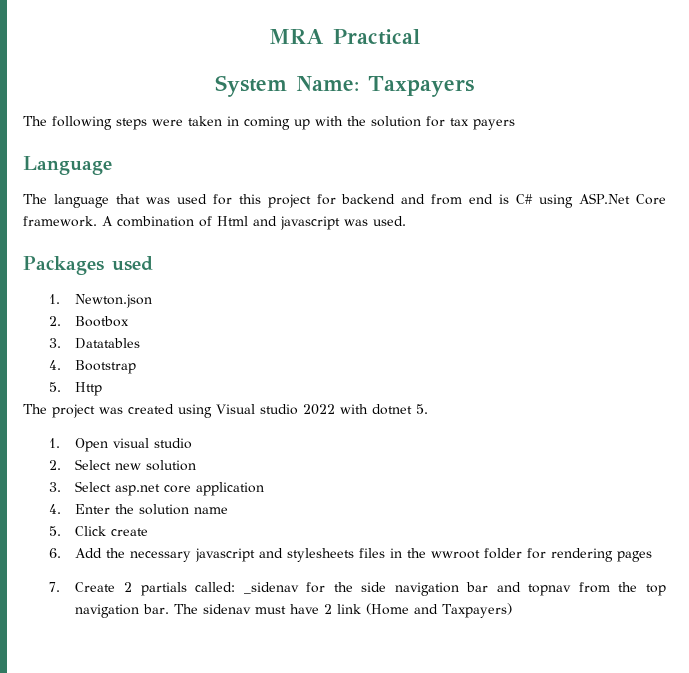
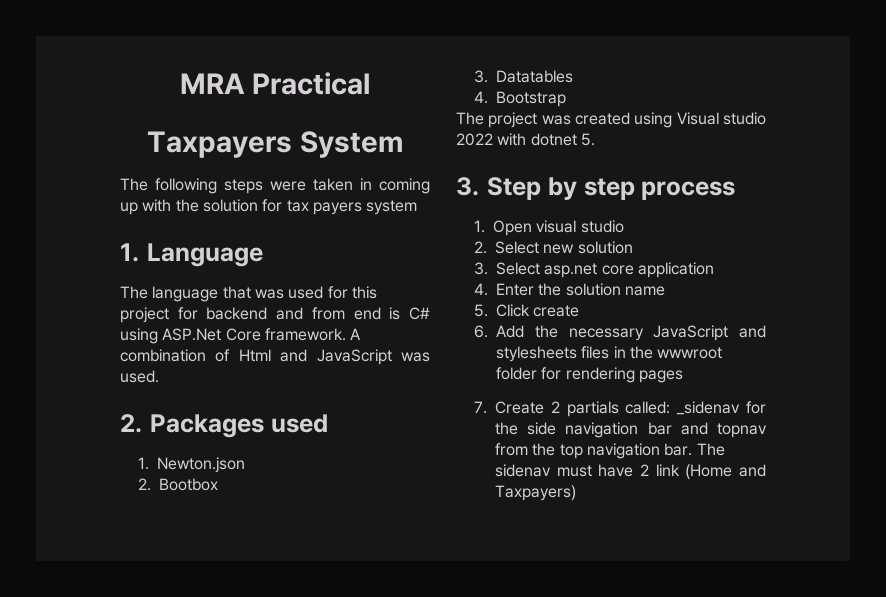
- System Name: Taxpayers
+ Taxpayers System
- The following steps were taken in coming up with the solution for tax payers
- Language
+ The following steps were taken in coming up with the solution for tax payers system
+ 1. Language
- A combination of Html and javascript was used.
+ A combination of Html and JavaScript was used.
- Packages used
+ 2. Packages used
- 5. Http
+ 3. Step by step process
- 6. Add the necessary javascript and stylesheets files in the wwroot folder for rendering pages
+ 6. Add the necessary JavaScript and stylesheets files in the wwwroot folder for rendering pages

